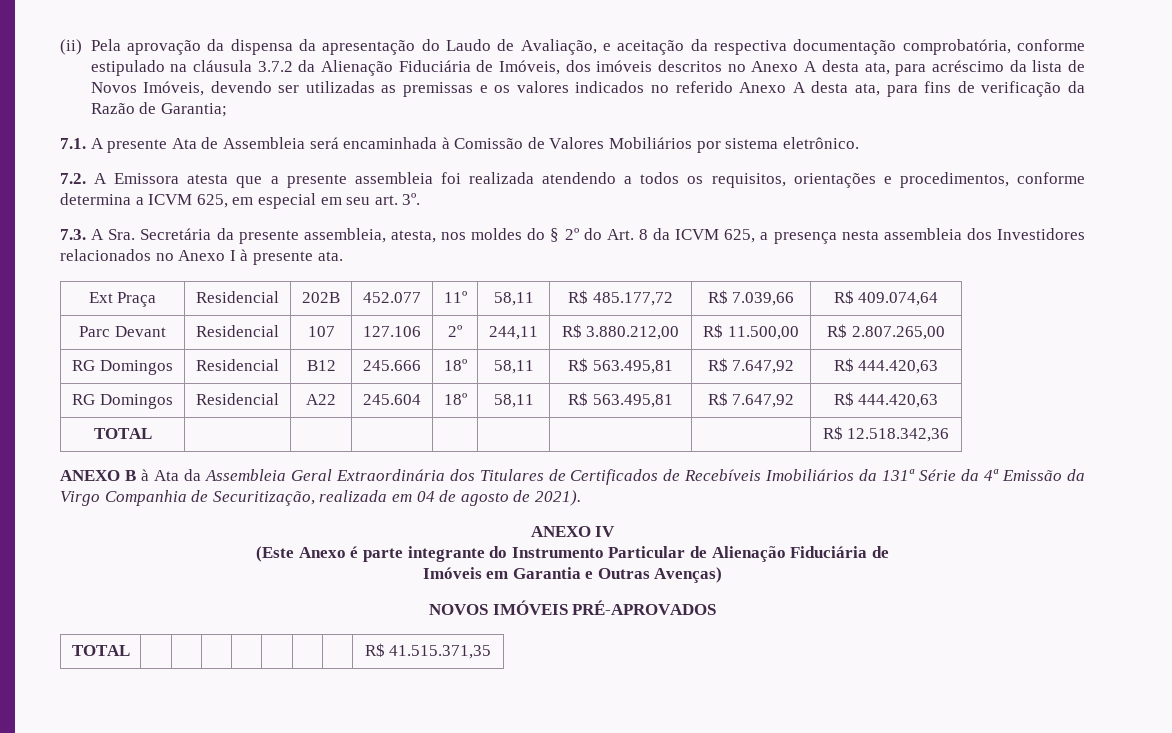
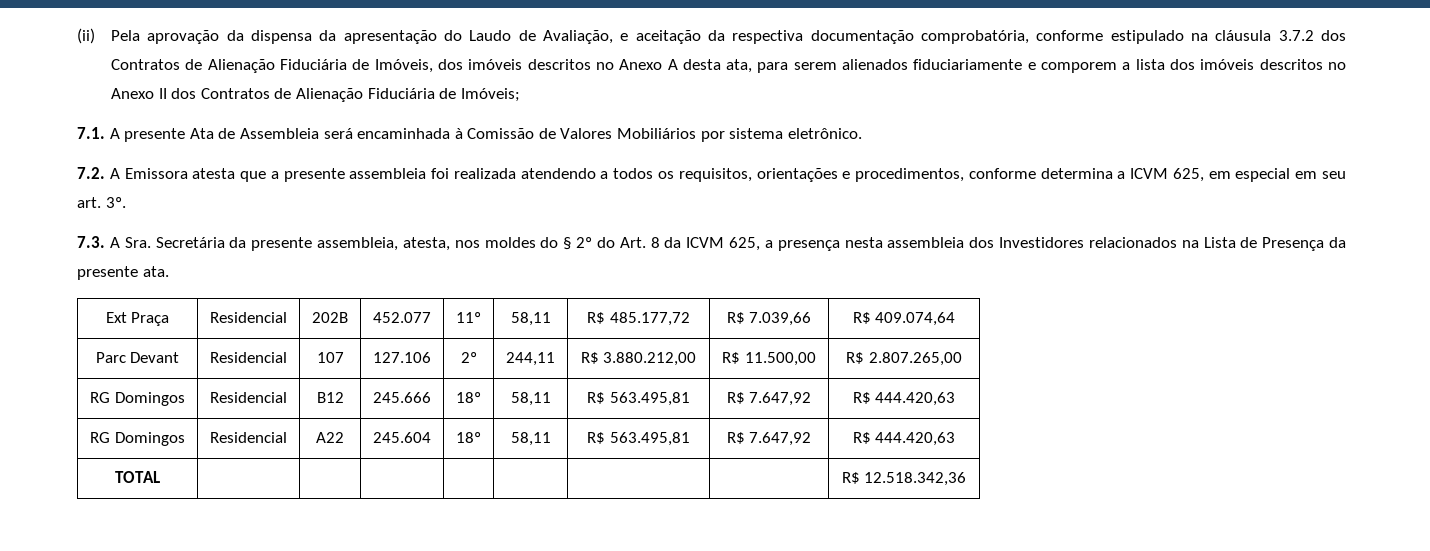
- (ii) Pela aprovação da dispensa da apresentação do Laudo de Avaliação, e aceitação da respectiva documentação comprobatória, conforme estipulado na cláusula 3.7.2 da Alienação Fiduciária de Imóveis, dos imóveis descritos no Anexo A desta ata, para acréscimo da lista de Novos Imóveis, devendo ser utilizadas as premissas e os valores indicados no referido Anexo A desta ata, para fins de verificação da Razão de Garantia;
+ (ii) Pela aprovação da dispensa da apresentação do Laudo de Avaliação, e aceitação da respectiva documentação comprobatória, conforme estipulado na cláusula 3.7.2 dos Contratos de Alienação Fiduciária de Imóveis, dos imóveis descritos no Anexo A desta ata, para serem alienados fiduciariamente e comporem a lista dos imóveis descritos no Anexo II dos Contratos de Alienação Fiduciária de Imóveis;
- 7.3. A Sra. Secretária da presente assembleia, atesta, nos moldes do § 2º do Art. 8 da ICVM 625, a presença nesta assembleia dos Investidores relacionados no Anexo I à presente ata.
+ 7.3. A Sra. Secretária da presente assembleia, atesta, nos moldes do § 2º do Art. 8 da ICVM 625, a presença nesta assembleia dos Investidores relacionados na Lista de Presença da presente ata.
- ANEXO B à Ata da Assembleia Geral Extraordinária dos Titulares de Certificados de Recebíveis Imobiliários da 131ª Série da 4ª Emissão da Virgo Companhia de Securitização, realizada em 04 de agosto de 2021).
- ANEXO IV
- (Este Anexo é parte integrante do Instrumento Particular de Alienação Fiduciária de
- Imóveis em Garantia e Outras Avenças)
- NOVOS IMÓVEIS PRÉ-APROVADOS
- TOTAL | | | | | | | | R$ 41.515.371,35

